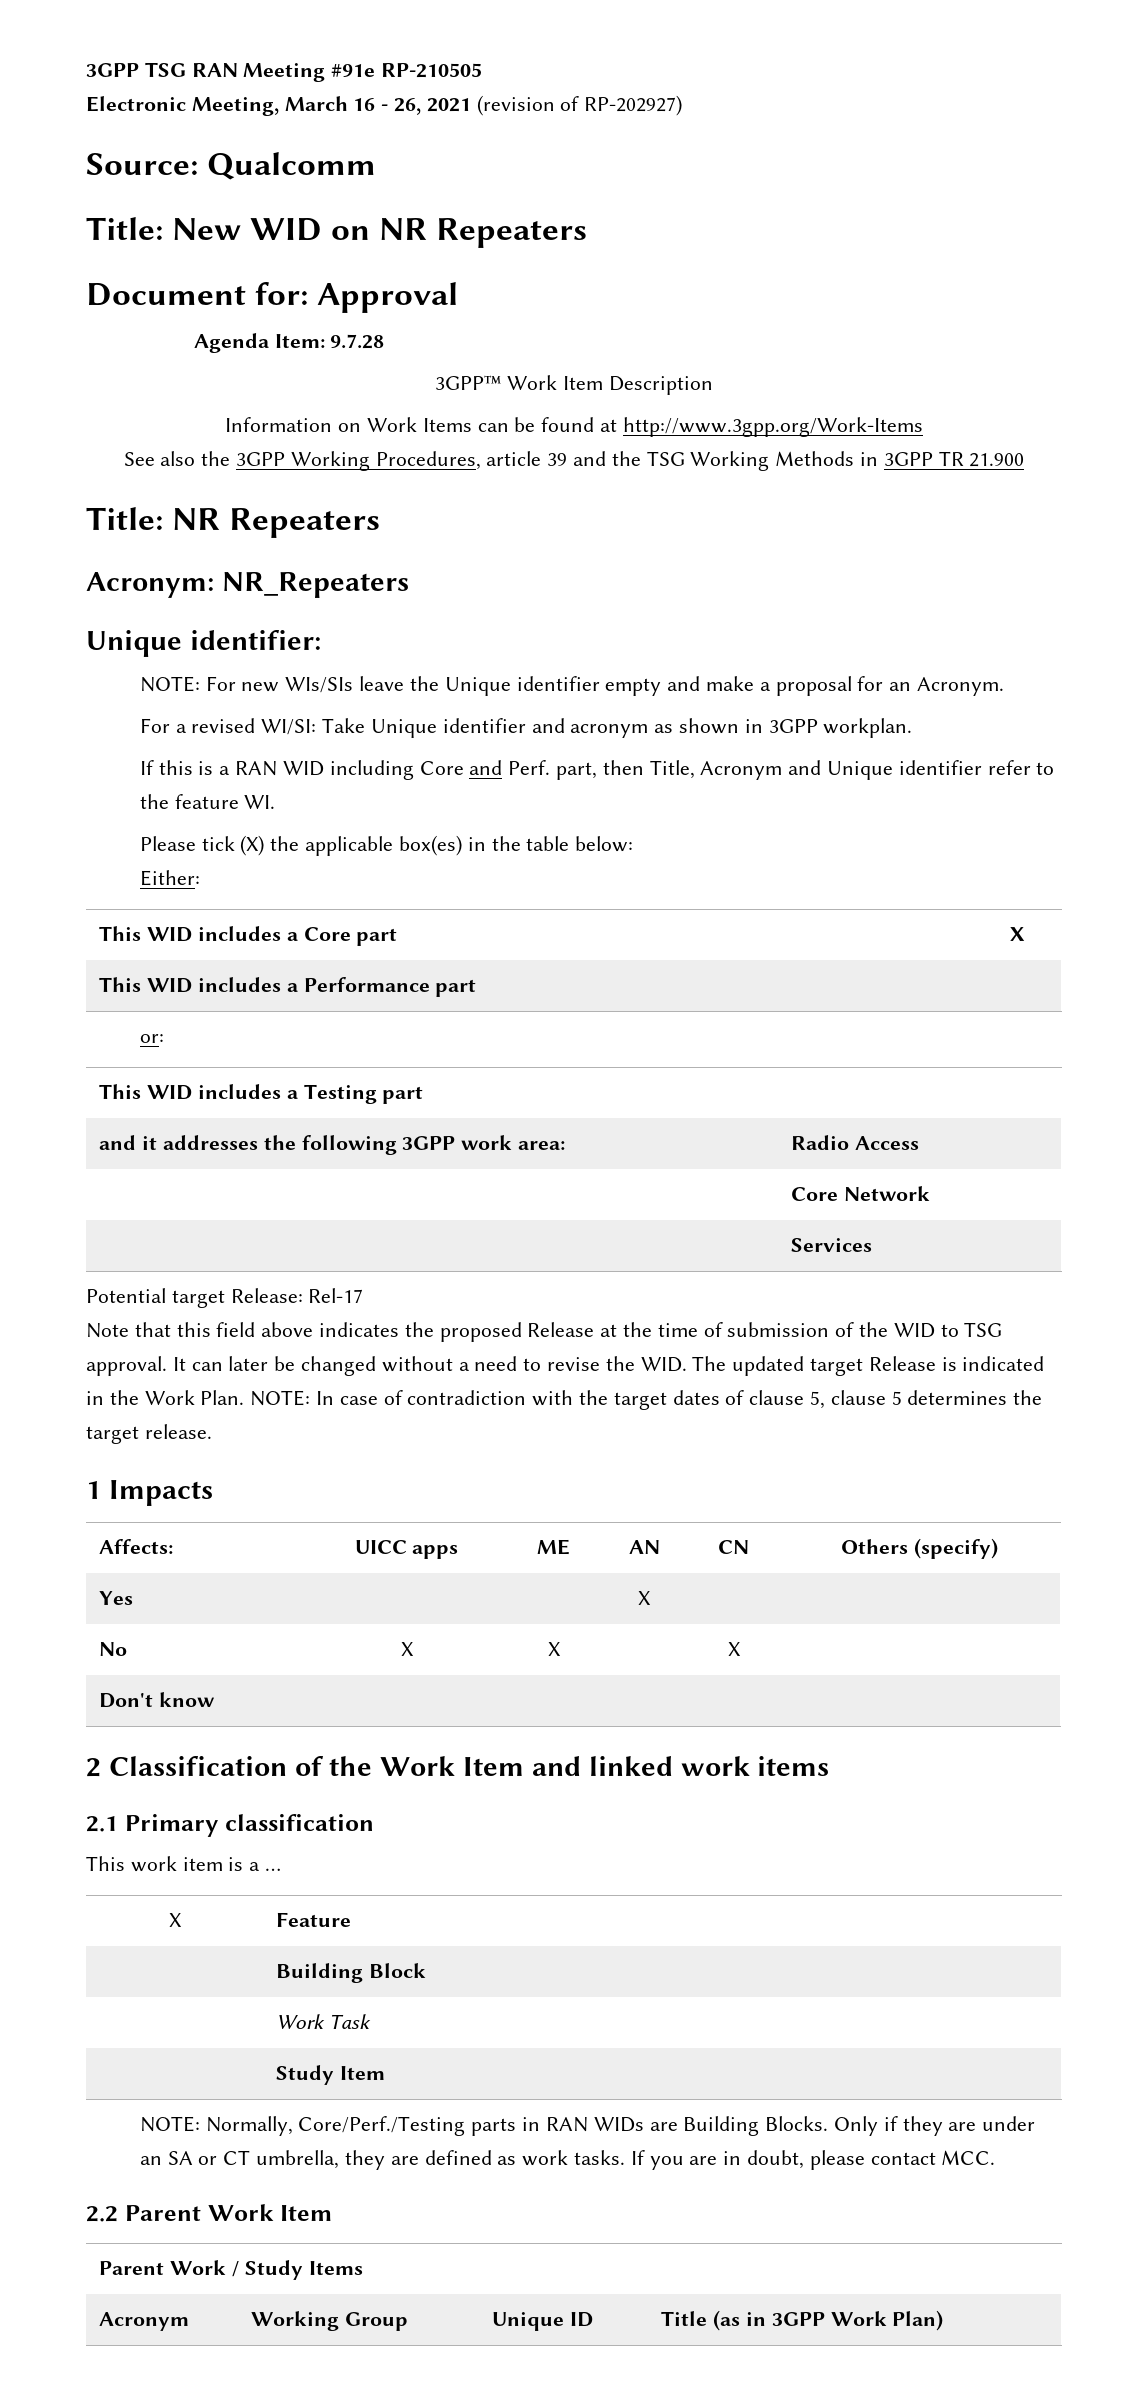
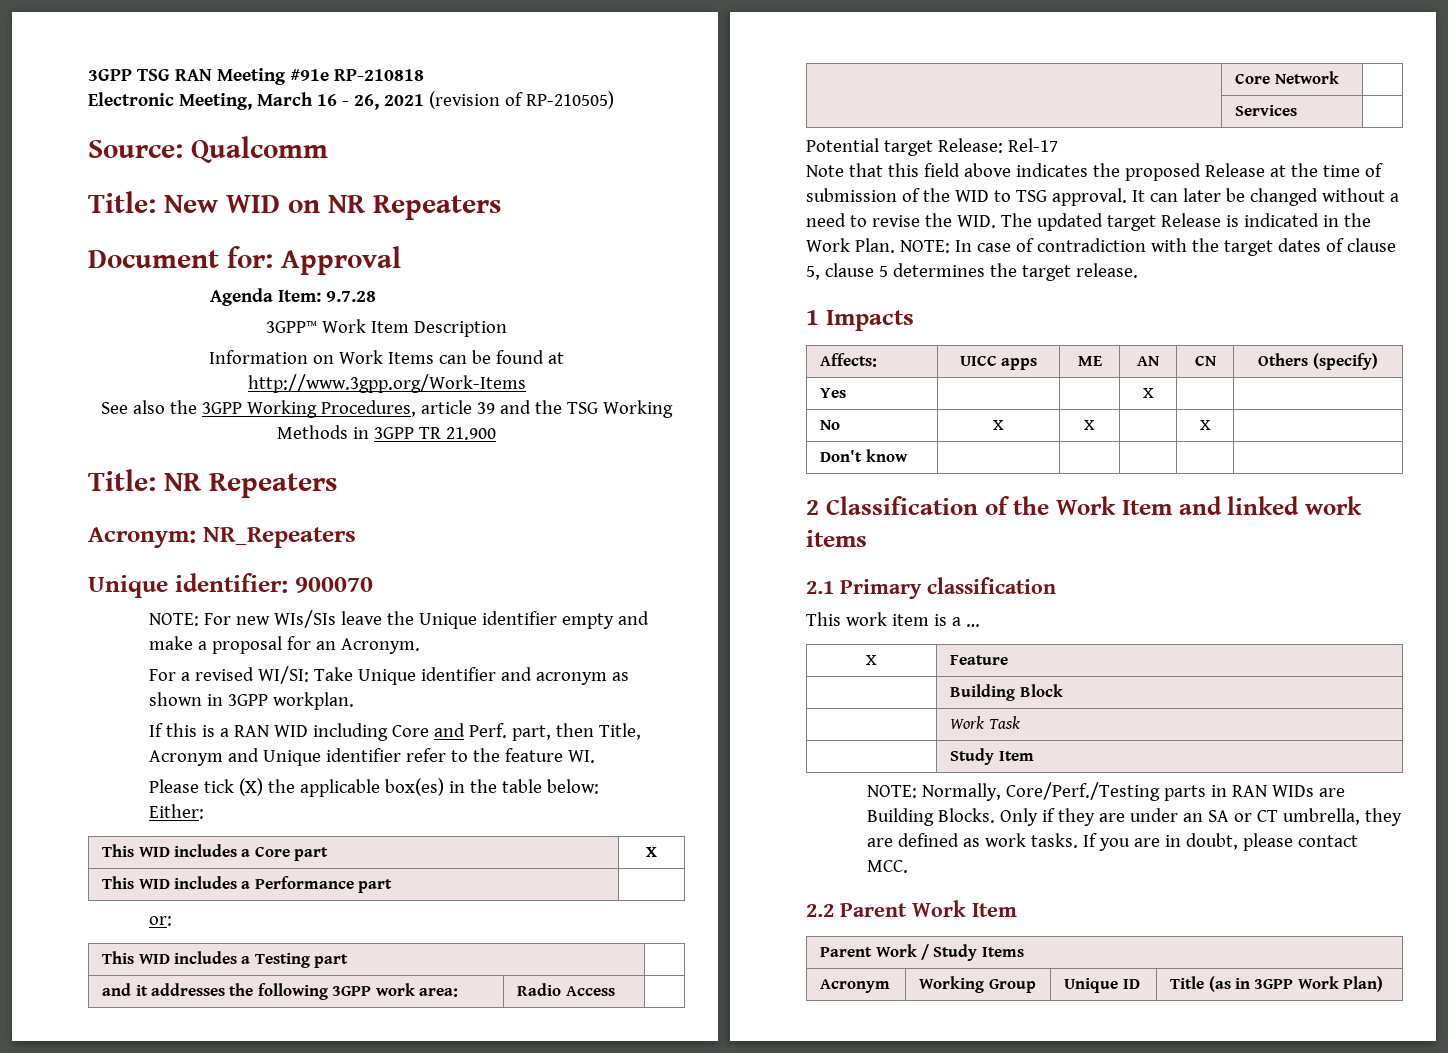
- 3GPP TSG RAN Meeting #91e RP-210505
+ 3GPP TSG RAN Meeting #91e RP-210818
- Electronic Meeting, March 16 - 26, 2021 (revision of RP-202927)
+ Electronic Meeting, March 16 - 26, 2021 (revision of RP-210505)
- Unique identifier:
+ Unique identifier: 900070

